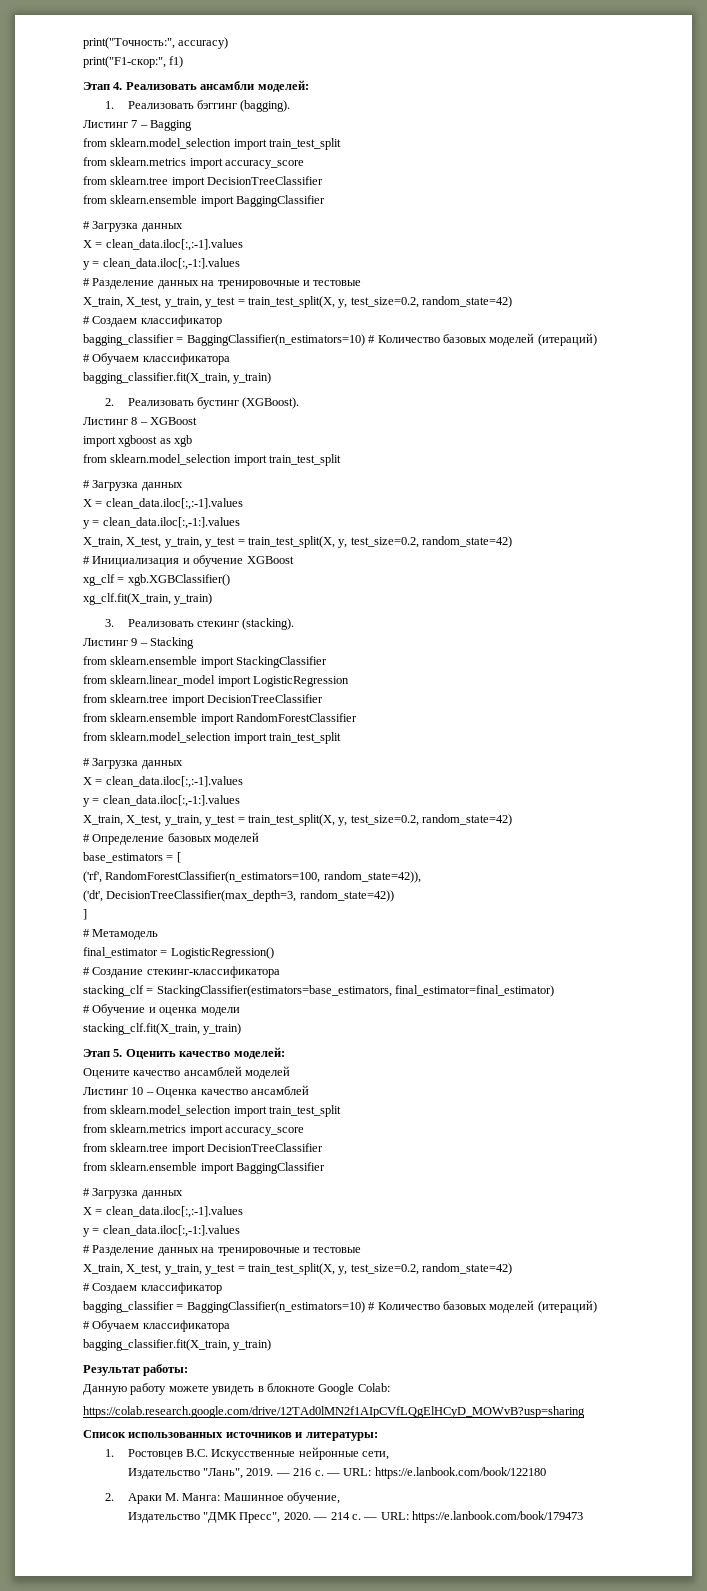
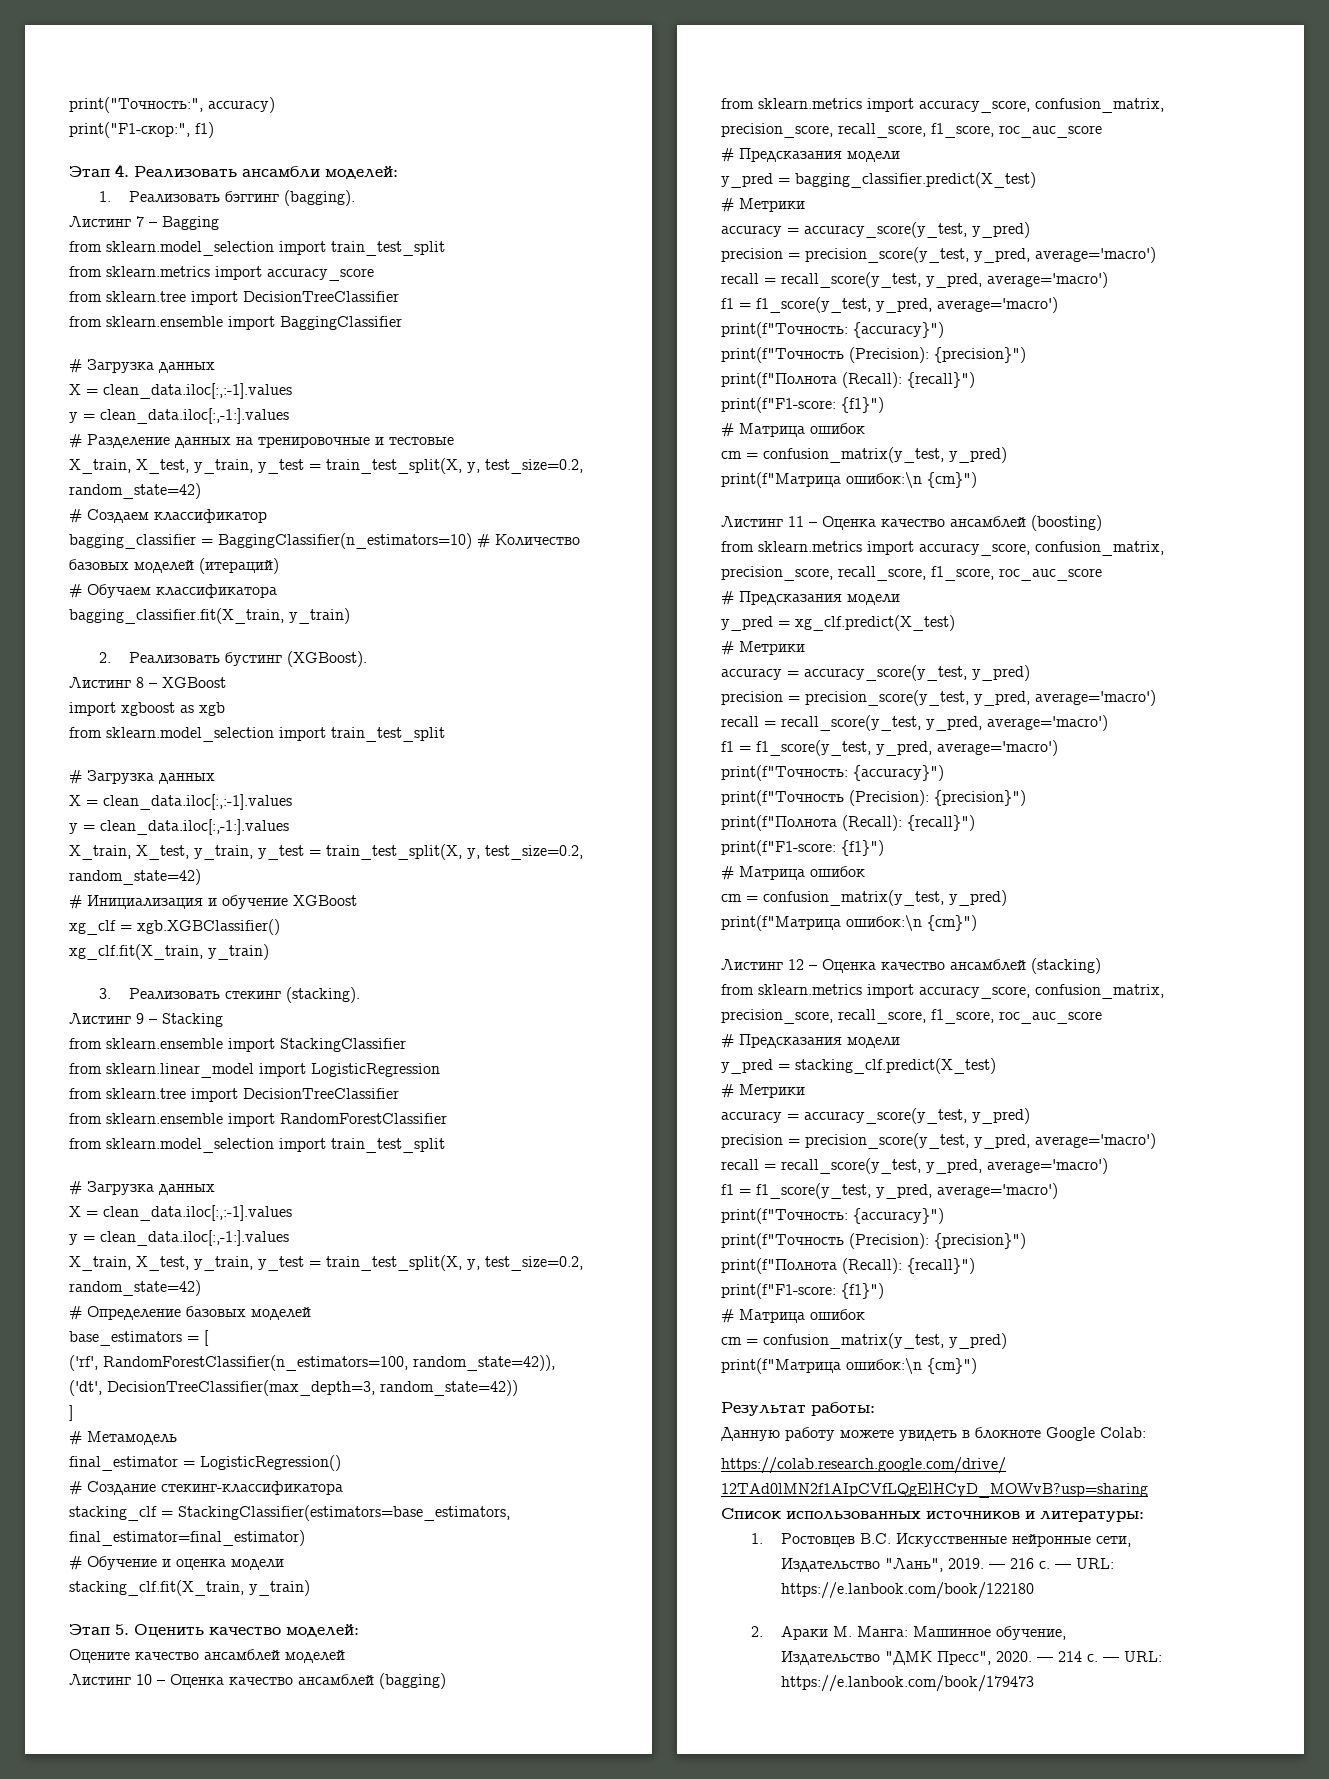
- Листинг 10 – Оценка качество ансамблей
- from sklearn.model_selection import train_test_split
- from sklearn.metrics import accuracy_score
- from sklearn.tree import DecisionTreeClassifier
- from sklearn.ensemble import BaggingClassifier
- # Загрузка данных
- X = clean_data.iloc[:,:-1].values
- y = clean_data.iloc[:,-1:].values
- # Разделение данных на тренировочные и тестовые
- X_train, X_test, y_train, y_test = train_test_split(X, y, test_size=0.2, random_state=42)
- # Создаем классификатор
- bagging_classifier = BaggingClassifier(n_estimators=10) # Количество базовых моделей (итераций)
- # Обучаем классификатора
- bagging_classifier.fit(X_train, y_train)
+ Листинг 10 – Оценка качество ансамблей (bagging)
+ from sklearn.metrics import accuracy_score, confusion_matrix, precision_score, recall_score, f1_score, roc_auc_score
+ # Предсказания модели
+ y_pred = bagging_classifier.predict(X_test)
+ # Метрики
+ accuracy = accuracy_score(y_test, y_pred)
+ precision = precision_score(y_test, y_pred, average='macro')
+ recall = recall_score(y_test, y_pred, average='macro')
+ f1 = f1_score(y_test, y_pred, average='macro')
+ print(f"Точность: {accuracy}")
+ print(f"Точность (Precision): {precision}")
+ print(f"Полнота (Recall): {recall}")
+ print(f"F1-score: {f1}")
+ # Матрица ошибок
+ cm = confusion_matrix(y_test, y_pred)
+ print(f"Матрица ошибок:\n {cm}")
+ Листинг 11 – Оценка качество ансамблей (boosting)
+ from sklearn.metrics import accuracy_score, confusion_matrix, precision_score, recall_score, f1_score, roc_auc_score
+ # Предсказания модели
+ y_pred = xg_clf.predict(X_test)
+ # Метрики
+ accuracy = accuracy_score(y_test, y_pred)
+ precision = precision_score(y_test, y_pred, average='macro')
+ recall = recall_score(y_test, y_pred, average='macro')
+ f1 = f1_score(y_test, y_pred, average='macro')
+ print(f"Точность: {accuracy}")
+ print(f"Точность (Precision): {precision}")
+ print(f"Полнота (Recall): {recall}")
+ print(f"F1-score: {f1}")
+ # Матрица ошибок
+ cm = confusion_matrix(y_test, y_pred)
+ print(f"Матрица ошибок:\n {cm}")
+ Листинг 12 – Оценка качество ансамблей (stacking)
+ from sklearn.metrics import accuracy_score, confusion_matrix, precision_score, recall_score, f1_score, roc_auc_score
+ # Предсказания модели
+ y_pred = stacking_clf.predict(X_test)
+ # Метрики
+ accuracy = accuracy_score(y_test, y_pred)
+ precision = precision_score(y_test, y_pred, average='macro')
+ recall = recall_score(y_test, y_pred, average='macro')
+ f1 = f1_score(y_test, y_pred, average='macro')
+ print(f"Точность: {accuracy}")
+ print(f"Точность (Precision): {precision}")
+ print(f"Полнота (Recall): {recall}")
+ print(f"F1-score: {f1}")
+ # Матрица ошибок
+ cm = confusion_matrix(y_test, y_pred)
+ print(f"Матрица ошибок:\n {cm}")

